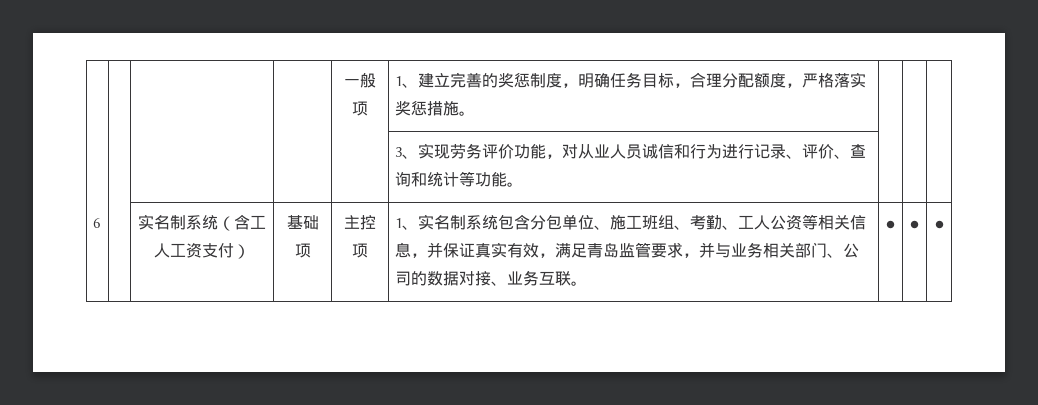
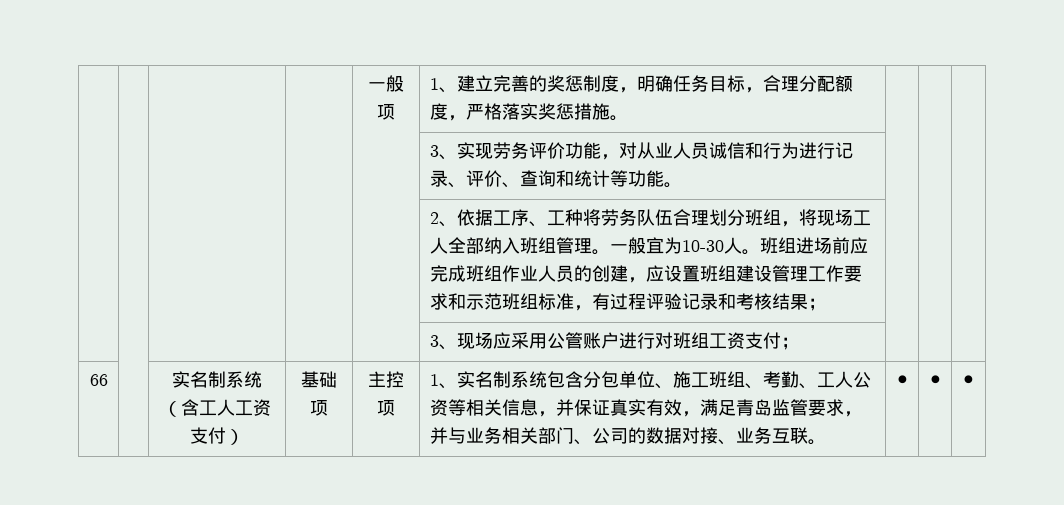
- 6
+ 2、依据工序、工种将劳务队伍合理划分班组，将现场工人全部纳入班组管理。一般宜为10-30人。班组进场前应完成班组作业人员的创建，应设置班组建设管理工作要求和示范班组标准，有过程评验记录和考核结果； | | |
+ | | | | | 3、现场应采用公管账户进行对班组工资支付； | | |
+ 66

